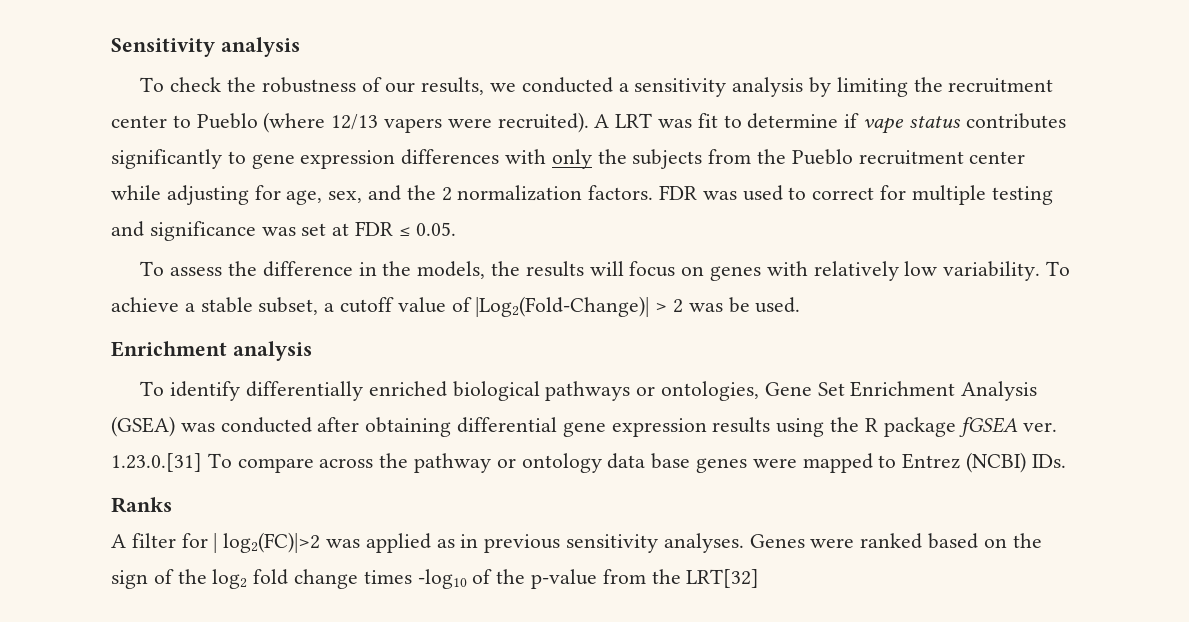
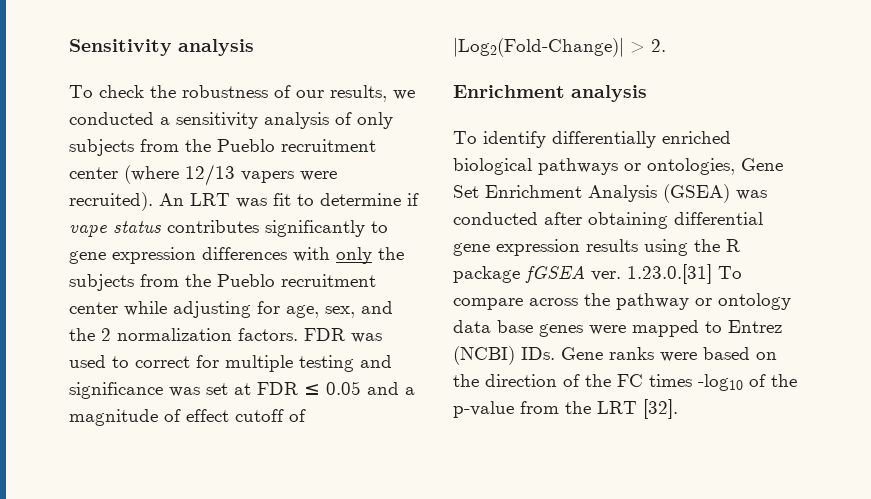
- To check the robustness of our results, we conducted a sensitivity analysis by limiting the recruitment center to Pueblo (where 12/13 vapers were recruited).
+ To check the robustness of our results, we conducted a sensitivity analysis of only subjects from the Pueblo recruitment center (where 12/13 vapers were recruited).
- A LRT was fit to determine if vape status contributes significantly to gene expression differences with only the subjects from the Pueblo recruitment center while adjusting for age, sex, and the 2 normalization factors.
+ An LRT was fit to determine if vape status contributes significantly to gene expression differences with only the subjects from the Pueblo recruitment center while adjusting for age, sex, and the 2 normalization factors.
- FDR was used to correct for multiple testing and significance was set at FDR ≤ 0.05.
- To assess the difference in the models, the results will focus on genes with relatively low variability. To achieve a stable subset, a cutoff value of |Log2(Fold-Change)| > 2 was be used.
+ FDR was used to correct for multiple testing and significance was set at FDR ≤ 0.05 and a magnitude of effect cutoff of |Log2(Fold-Change)| > 2.
- 1.23.0.[31] To compare across the pathway or ontology data base genes were mapped to Entrez (NCBI) IDs.
- Ranks
- A filter for | log2(FC)|>2 was applied as in previous sensitivity analyses. Genes were ranked based on the sign of the log2 fold change times -log10 of the p-value from the LRT[32]
+ 1.23.0.[31] To compare across the pathway or ontology data base genes were mapped to Entrez (NCBI) IDs. Gene ranks were based on the direction of the FC times -log10 of the p-value from the LRT [32].

